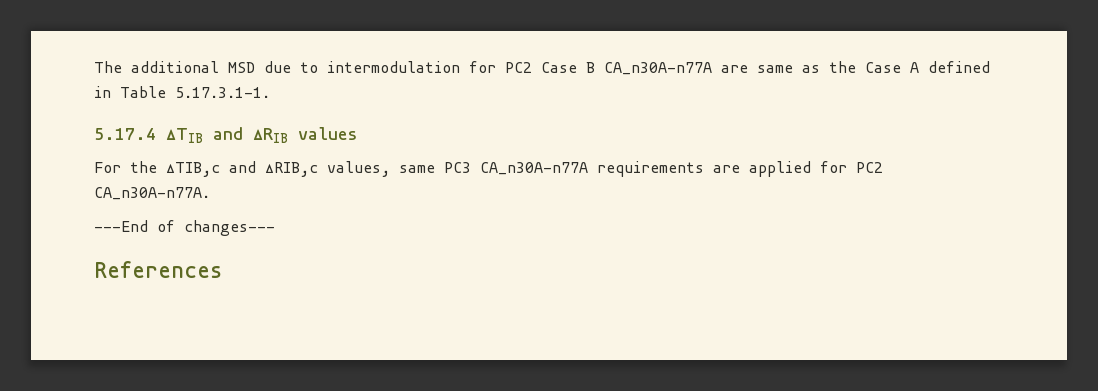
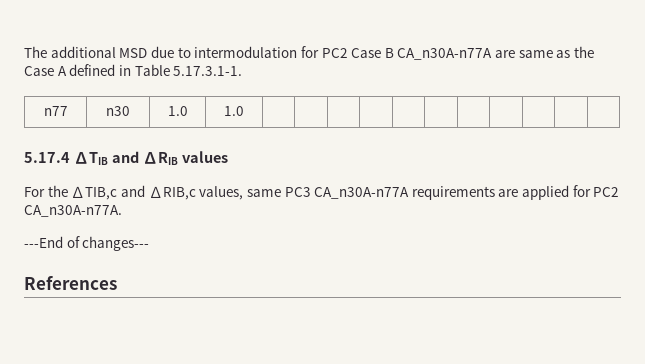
+ n77 | n30 | 1.0 | 1.0 | | | | | | | | | | |

